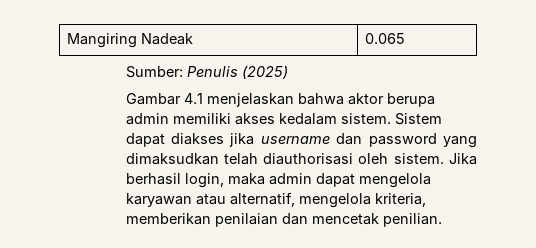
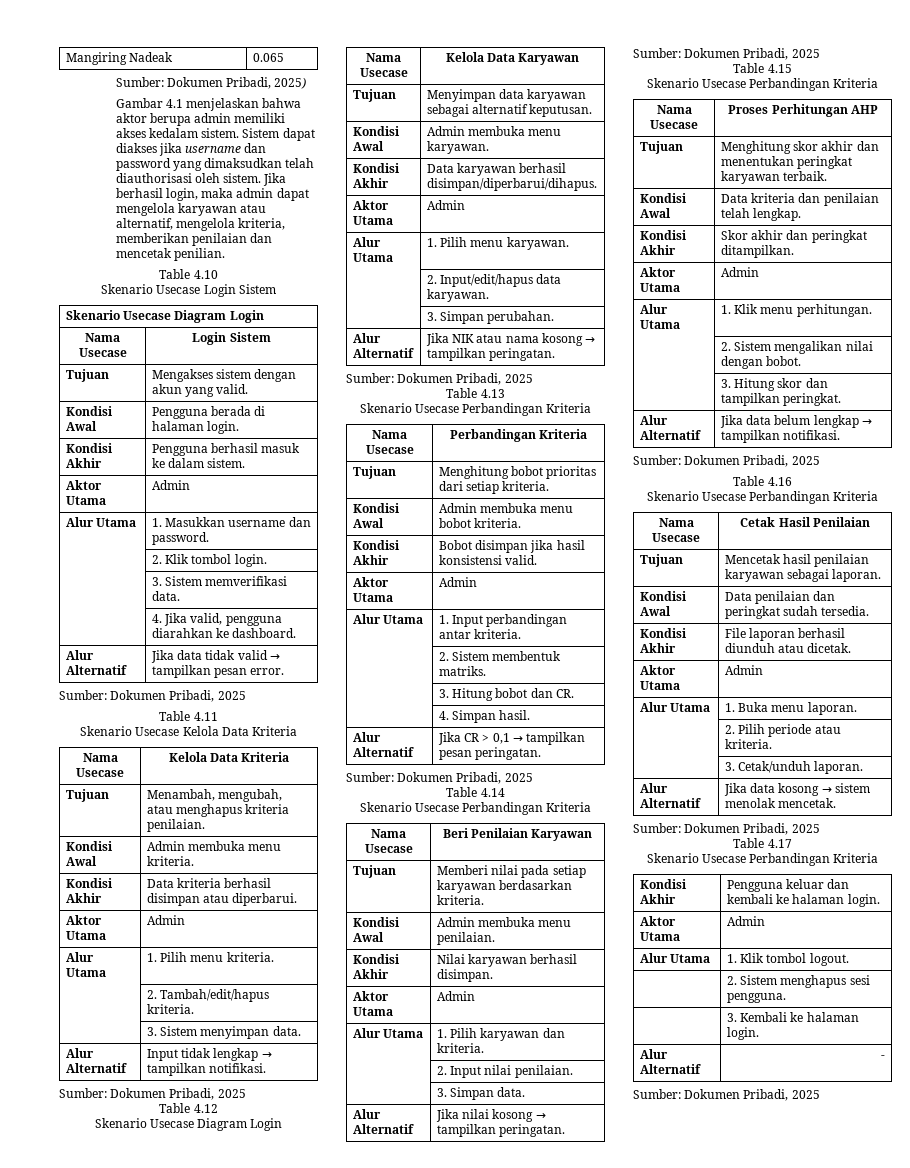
- Sumber: Penulis (2025)
+ Sumber: Dokumen Pribadi, 2025)
+ Table 4.10
+ Skenario Usecase Login Sistem
+ Skenario Usecase Diagram Login
+ Nama Usecase | Login Sistem
+ Tujuan | Mengakses sistem dengan akun yang valid.
+ Kondisi Awal | Pengguna berada di halaman login.
+ Kondisi Akhir | Pengguna berhasil masuk ke dalam sistem.
+ Aktor Utama | Admin
+ Alur Utama | 1. Masukkan username dan password.
+ | 2. Klik tombol login.
+ | 3. Sistem memverifikasi data.
+ | 4. Jika valid, pengguna diarahkan ke dashboard.
+ Alur Alternatif | Jika data tidak valid → tampilkan pesan error.
+ Sumber: Dokumen Pribadi, 2025
+ Table 4.11
+ Skenario Usecase Kelola Data Kriteria
+ Nama Usecase | Kelola Data Kriteria
+ Tujuan | Menambah, mengubah, atau menghapus kriteria penilaian.
+ Kondisi Awal | Admin membuka menu kriteria.
+ Kondisi Akhir | Data kriteria berhasil disimpan atau diperbarui.
+ Aktor Utama | Admin
+ Alur Utama | 1. Pilih menu kriteria.
+ | 2. Tambah/edit/hapus kriteria.
+ | 3. Sistem menyimpan data.
+ Alur Alternatif | Input tidak lengkap → tampilkan notifikasi.
+ Sumber: Dokumen Pribadi, 2025
+ Table 4.12
+ Skenario Usecase Diagram Login
+ Nama Usecase | Kelola Data Karyawan
+ Tujuan | Menyimpan data karyawan sebagai alternatif keputusan.
+ Kondisi Awal | Admin membuka menu karyawan.
+ Kondisi Akhir | Data karyawan berhasil disimpan/diperbarui/dihapus.
+ Aktor Utama | Admin
+ Alur Utama | 1. Pilih menu karyawan.
+ | 2. Input/edit/hapus data karyawan.
+ | 3. Simpan perubahan.
+ Alur Alternatif | Jika NIK atau nama kosong → tampilkan peringatan.
+ Sumber: Dokumen Pribadi, 2025
+ Table 4.13
+ Skenario Usecase Perbandingan Kriteria
+ Nama Usecase | Perbandingan Kriteria
+ Tujuan | Menghitung bobot prioritas dari setiap kriteria.
+ Kondisi Awal | Admin membuka menu bobot kriteria.
+ Kondisi Akhir | Bobot disimpan jika hasil konsistensi valid.
+ Aktor Utama | Admin
+ Alur Utama | 1. Input perbandingan antar kriteria.
+ | 2. Sistem membentuk matriks.
+ | 3. Hitung bobot dan CR.
+ | 4. Simpan hasil.
+ Alur Alternatif | Jika CR > 0,1 → tampilkan pesan peringatan.
+ Sumber: Dokumen Pribadi, 2025
+ Table 4.14
+ Skenario Usecase Perbandingan Kriteria
+ Nama Usecase | Beri Penilaian Karyawan
+ Tujuan | Memberi nilai pada setiap karyawan berdasarkan kriteria.
+ Kondisi Awal | Admin membuka menu penilaian.
+ Kondisi Akhir | Nilai karyawan berhasil disimpan.
+ Aktor Utama | Admin
+ Alur Utama | 1. Pilih karyawan dan kriteria.
+ | 2. Input nilai penilaian.
+ | 3. Simpan data.
+ Alur Alternatif | Jika nilai kosong → tampilkan peringatan.
+ Sumber: Dokumen Pribadi, 2025
+ Table 4.15
+ Skenario Usecase Perbandingan Kriteria
+ Nama Usecase | Proses Perhitungan AHP
+ Tujuan | Menghitung skor akhir dan menentukan peringkat karyawan terbaik.
+ Kondisi Awal | Data kriteria dan penilaian telah lengkap.
+ Kondisi Akhir | Skor akhir dan peringkat ditampilkan.
+ Aktor Utama | Admin
+ Alur Utama | 1. Klik menu perhitungan.
+ | 2. Sistem mengalikan nilai dengan bobot.
+ | 3. Hitung skor dan tampilkan peringkat.
+ Alur Alternatif | Jika data belum lengkap → tampilkan notifikasi.
+ Sumber: Dokumen Pribadi, 2025
+ Table 4.16
+ Skenario Usecase Perbandingan Kriteria
+ Nama Usecase | Cetak Hasil Penilaian
+ Tujuan | Mencetak hasil penilaian karyawan sebagai laporan.
+ Kondisi Awal | Data penilaian dan peringkat sudah tersedia.
+ Kondisi Akhir | File laporan berhasil diunduh atau dicetak.
+ Aktor Utama | Admin
+ Alur Utama | 1. Buka menu laporan.
+ | 2. Pilih periode atau kriteria.
+ | 3. Cetak/unduh laporan.
+ Alur Alternatif | Jika data kosong → sistem menolak mencetak.
+ Sumber: Dokumen Pribadi, 2025
+ Table 4.17
+ Skenario Usecase Perbandingan Kriteria
+ Kondisi Akhir | Pengguna keluar dan kembali ke halaman login.
+ Aktor Utama | Admin
+ Alur Utama | 1. Klik tombol logout.
+ | 2. Sistem menghapus sesi pengguna.
+ | 3. Kembali ke halaman login.
+ Alur Alternatif | -
+ Sumber: Dokumen Pribadi, 2025

